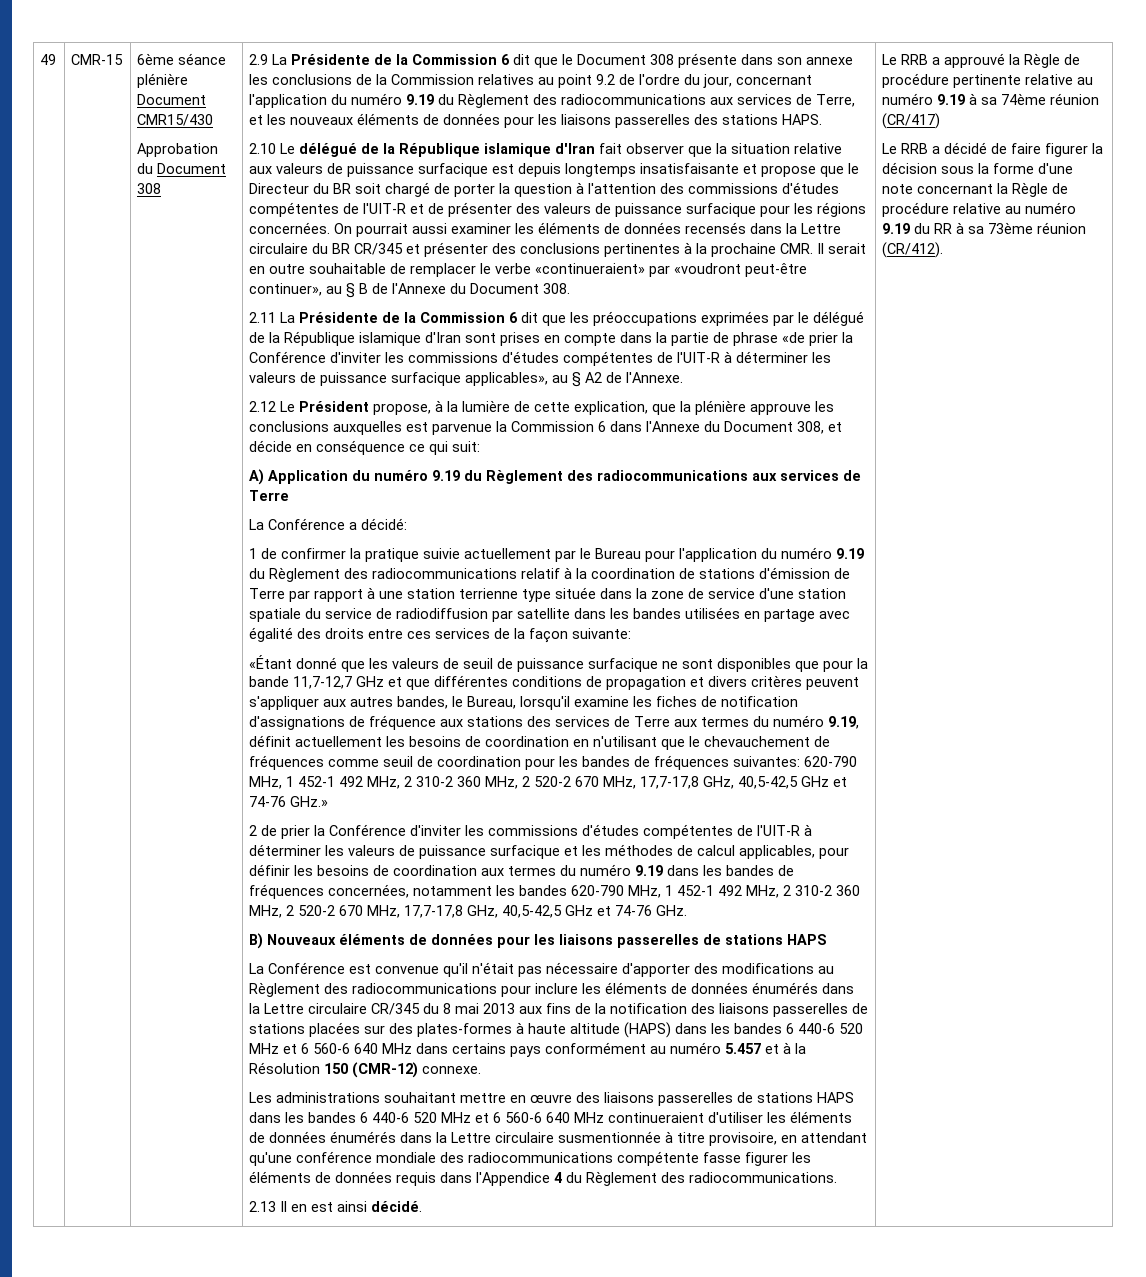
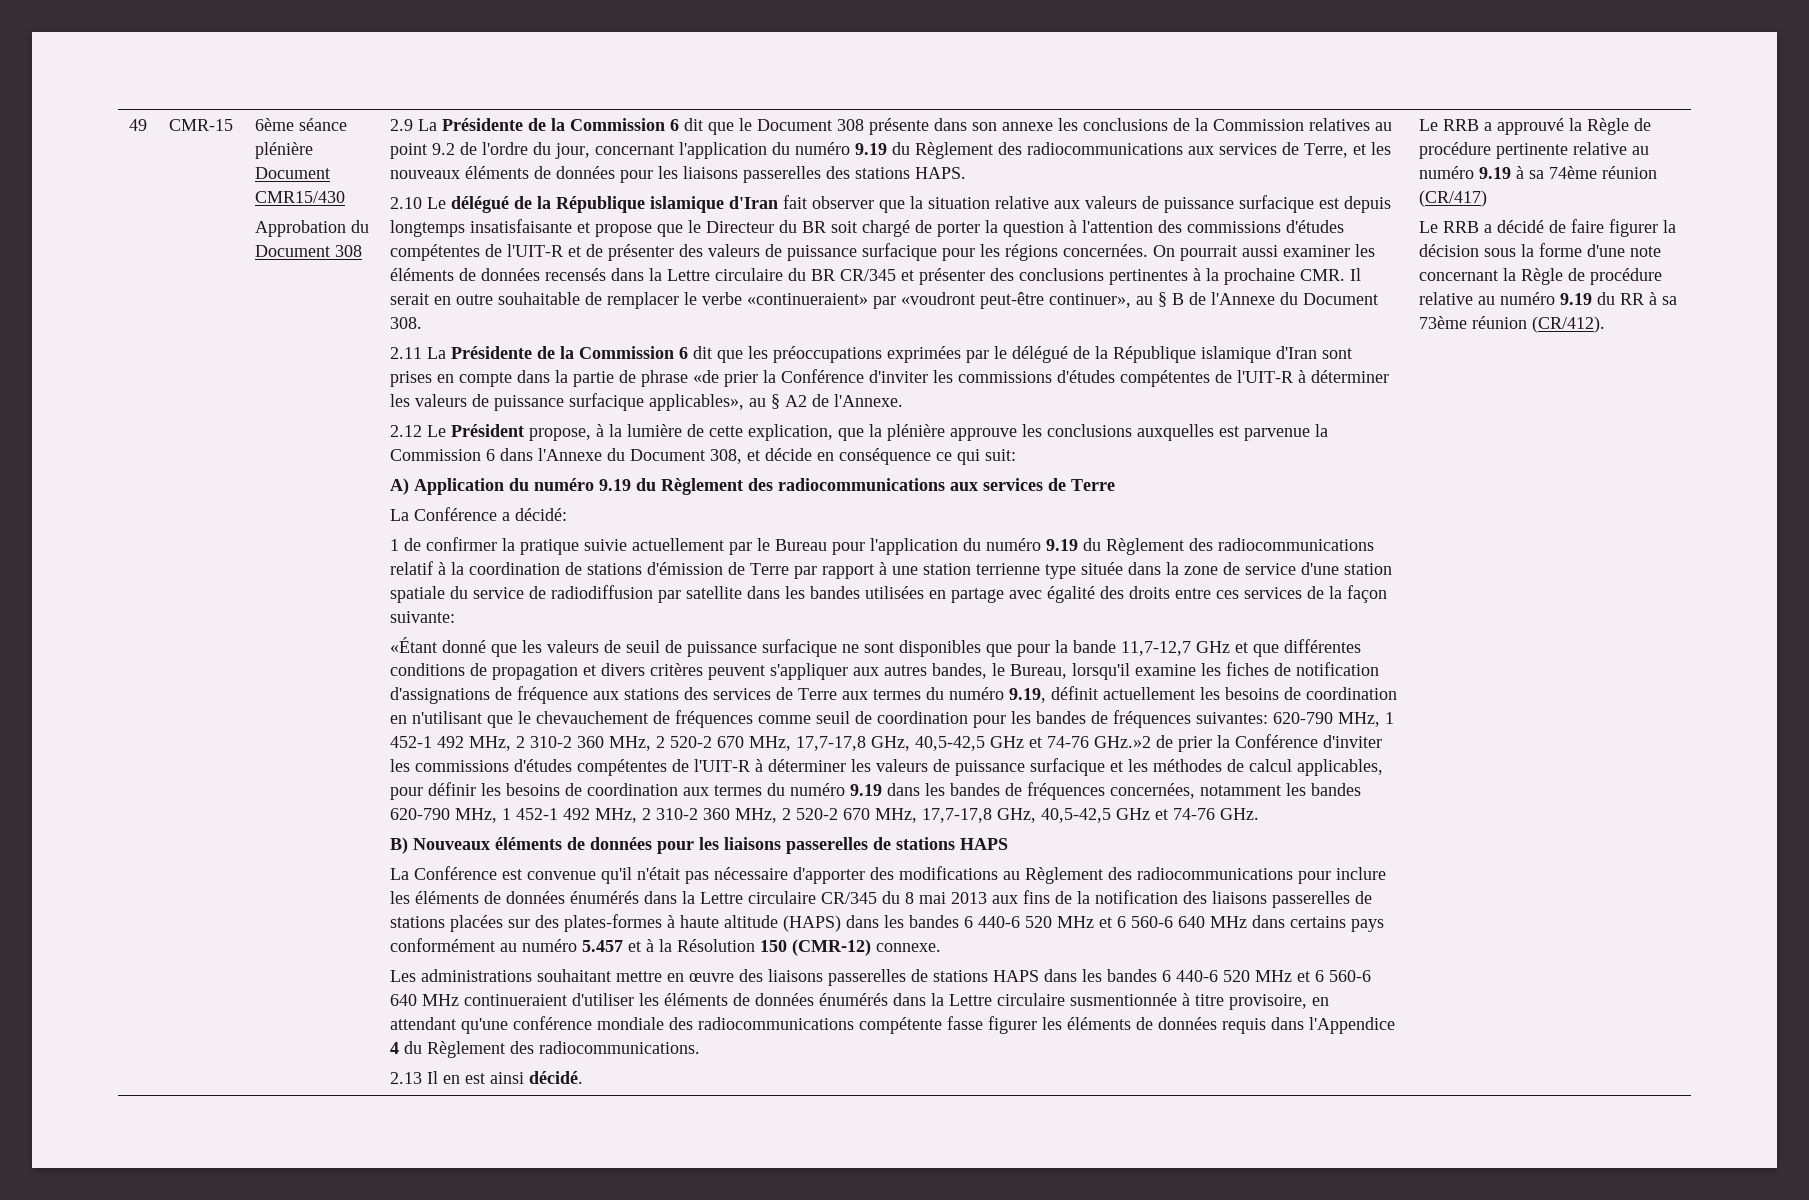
- 620-790 MHz, 1 452-1 492 MHz, 2 310-2 360 MHz, 2 520-2 670 MHz, 17,7-17,8 GHz, 40,5-42,5 GHz et 74-76 GHz.»
- 2 de prier la Conférence d'inviter les commissions d'études compétentes de l'UIT-R à déterminer les valeurs de puissance surfacique et les méthodes de calcul applicables, pour définir les besoins de coordination aux termes du numéro 9.19 dans les bandes de fréquences concernées, notamment les bandes 620-790 MHz, 1 452-1 492 MHz, 2 310-2 360 MHz, 2 520-2 670 MHz, 17,7-17,8 GHz, 40,5-42,5 GHz et 74-76 GHz.
+ 620-790 MHz, 1 452-1 492 MHz, 2 310-2 360 MHz, 2 520-2 670 MHz, 17,7-17,8 GHz, 40,5-42,5 GHz et 74-76 GHz.»2 de prier la Conférence d'inviter les commissions d'études compétentes de l'UIT-R à déterminer les valeurs de puissance surfacique et les méthodes de calcul applicables, pour définir les besoins de coordination aux termes du numéro 9.19 dans les bandes de fréquences concernées, notamment les bandes 620-790 MHz, 1 452-1 492 MHz, 2 310-2 360 MHz, 2 520-2 670 MHz, 17,7-17,8 GHz, 40,5-42,5 GHz et 74-76 GHz.

